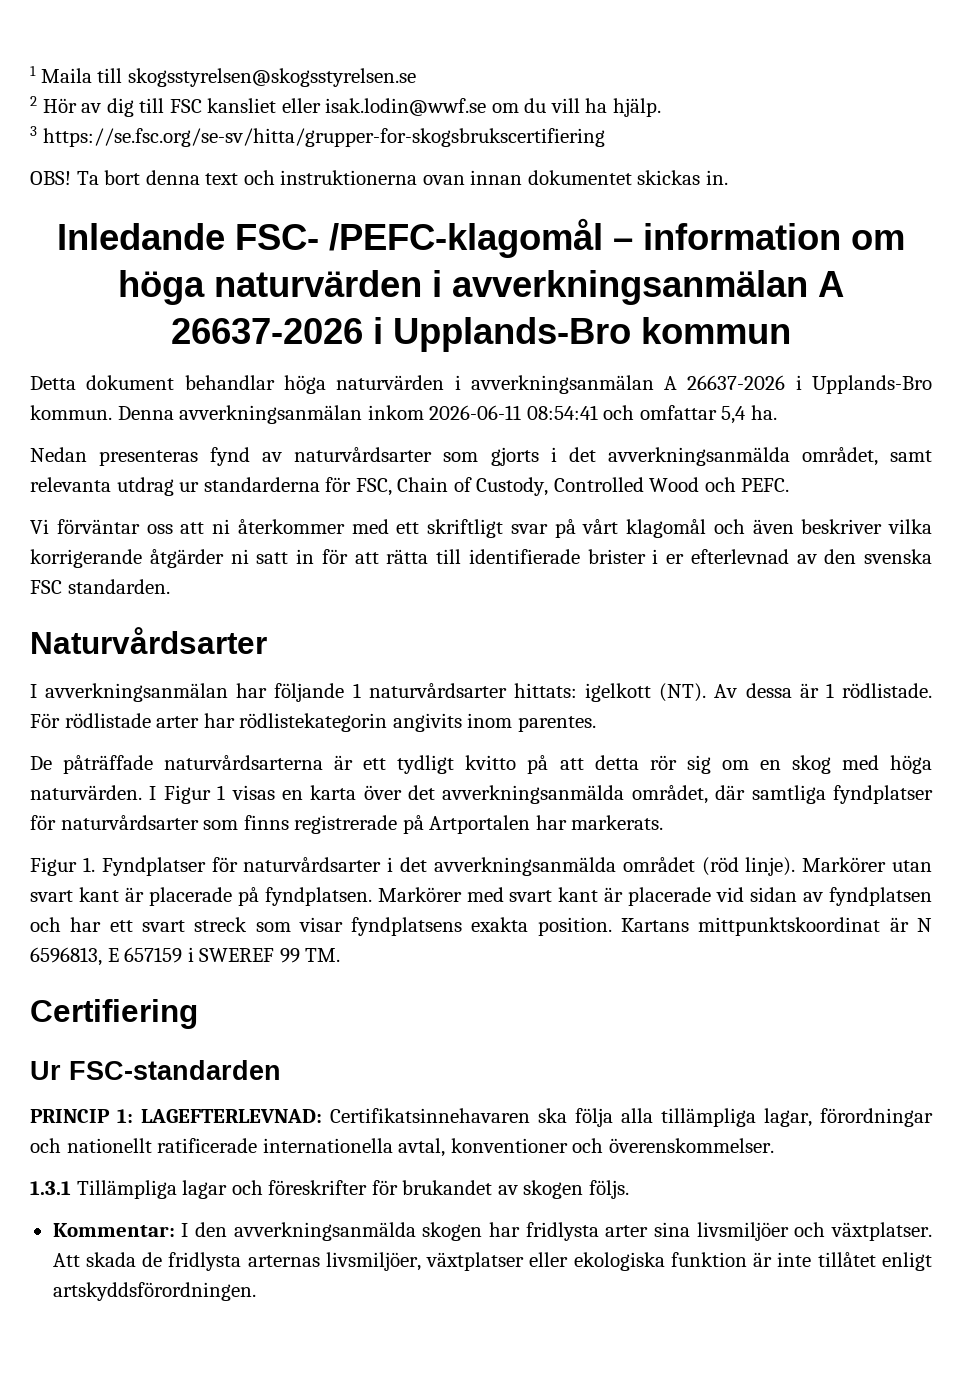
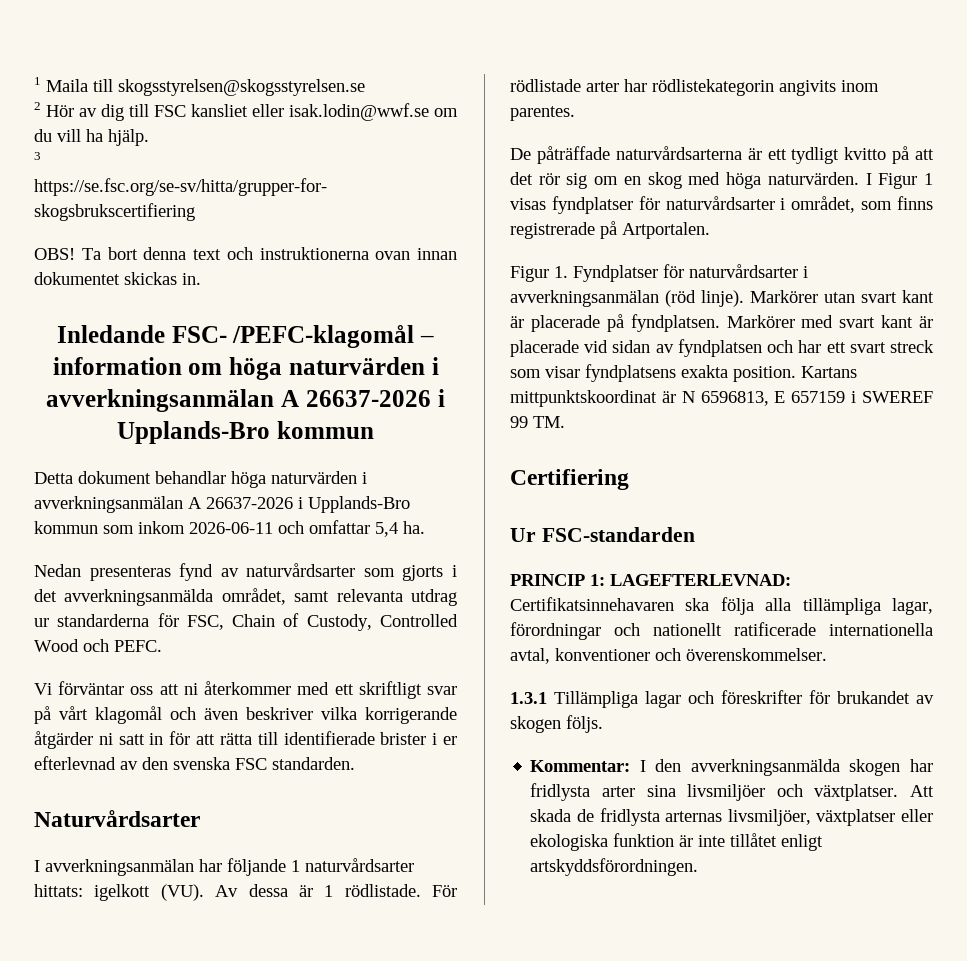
- Detta dokument behandlar höga naturvärden i avverkningsanmälan A 26637-2026 i Upplands-Bro kommun. Denna avverkningsanmälan inkom 2026-06-11 08:54:41 och omfattar 5,4 ha.
+ Detta dokument behandlar höga naturvärden i avverkningsanmälan A 26637-2026 i Upplands-Bro kommun som inkom 2026-06-11 och omfattar 5,4 ha.
- I avverkningsanmälan har följande 1 naturvårdsarter hittats: igelkott (NT). Av dessa är 1 rödlistade.
+ I avverkningsanmälan har följande 1 naturvårdsarter hittats: igelkott (VU). Av dessa är 1 rödlistade.
- De påträffade naturvårdsarterna är ett tydligt kvitto på att detta rör sig om en skog med höga naturvärden.
+ De påträffade naturvårdsarterna är ett tydligt kvitto på att det rör sig om en skog med höga naturvärden.
- I Figur 1 visas en karta över det avverkningsanmälda området, där samtliga fyndplatser för naturvårdsarter som finns registrerade på Artportalen har markerats.
+ I Figur 1 visas fyndplatser för naturvårdsarter i området, som finns registrerade på Artportalen.
- Figur 1. Fyndplatser för naturvårdsarter i det avverkningsanmälda området (röd linje).
+ Figur 1. Fyndplatser för naturvårdsarter i avverkningsanmälan (röd linje).

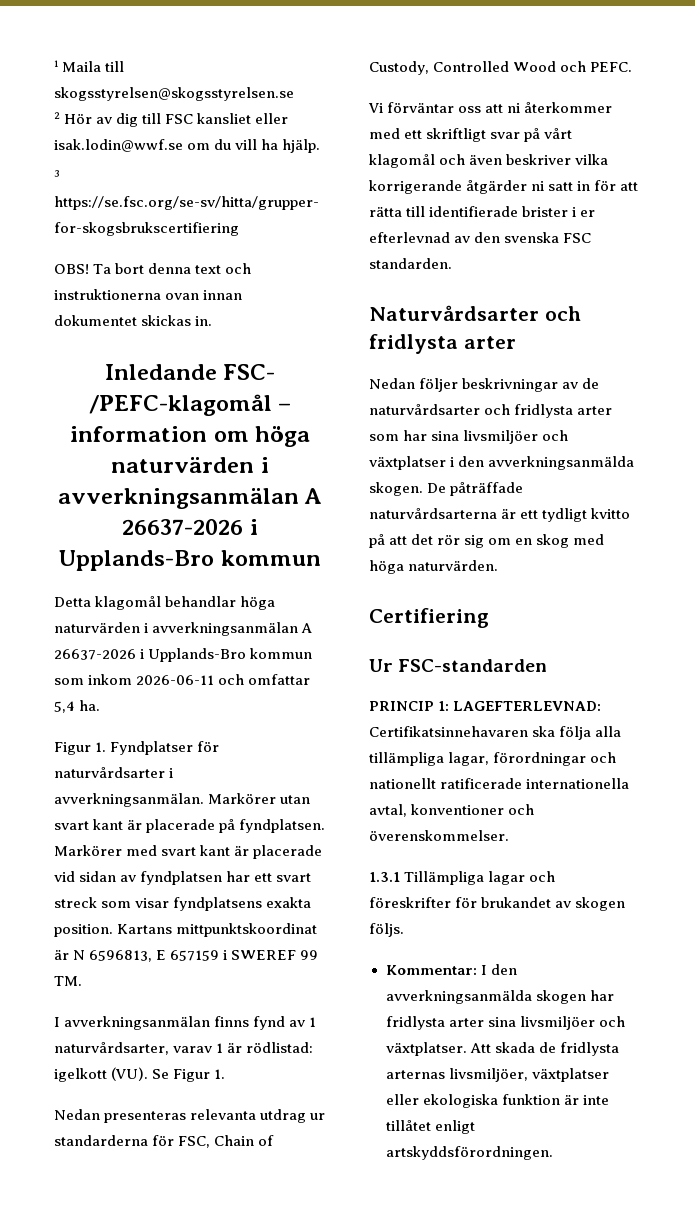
- Detta dokument behandlar höga naturvärden i avverkningsanmälan A 26637-2026 i Upplands-Bro kommun som inkom 2026-06-11 och omfattar 5,4 ha.
+ Detta klagomål behandlar höga naturvärden i avverkningsanmälan A 26637-2026 i Upplands-Bro kommun som inkom 2026-06-11 och omfattar 5,4 ha.
- Nedan presenteras fynd av naturvårdsarter som gjorts i det avverkningsanmälda området, samt relevanta utdrag ur standarderna för FSC, Chain of Custody, Controlled Wood och PEFC.
+ Figur 1. Fyndplatser för naturvårdsarter i avverkningsanmälan. Markörer utan svart kant är placerade på fyndplatsen. Markörer med svart kant är placerade vid sidan av fyndplatsen har ett svart streck som visar fyndplatsens exakta position. Kartans mittpunktskoordinat är N 6596813, E 657159 i SWEREF 99 TM.
+ I avverkningsanmälan finns fynd av 1 naturvårdsarter, varav 1 är rödlistad: igelkott (VU). Se Figur 1.
+ Nedan presenteras relevanta utdrag ur standarderna för FSC, Chain of Custody, Controlled Wood och PEFC.
- Naturvårdsarter
- I avverkningsanmälan har följande 1 naturvårdsarter hittats: igelkott (VU). Av dessa är 1 rödlistade. För rödlistade arter har rödlistekategorin angivits inom parentes.
- De påträffade naturvårdsarterna är ett tydligt kvitto på att det rör sig om en skog med höga naturvärden. I Figur 1 visas fyndplatser för naturvårdsarter i området, som finns registrerade på Artportalen.
- Figur 1. Fyndplatser för naturvårdsarter i avverkningsanmälan (röd linje). Markörer utan svart kant är placerade på fyndplatsen. Markörer med svart kant är placerade vid sidan av fyndplatsen och har ett svart streck som visar fyndplatsens exakta position. Kartans mittpunktskoordinat är N 6596813, E 657159 i SWEREF 99 TM.
+ Naturvårdsarter och fridlysta arter
+ Nedan följer beskrivningar av de naturvårdsarter och fridlysta arter som har sina livsmiljöer och växtplatser i den avverkningsanmälda skogen. De påträffade naturvårdsarterna är ett tydligt kvitto på att det rör sig om en skog med höga naturvärden.

